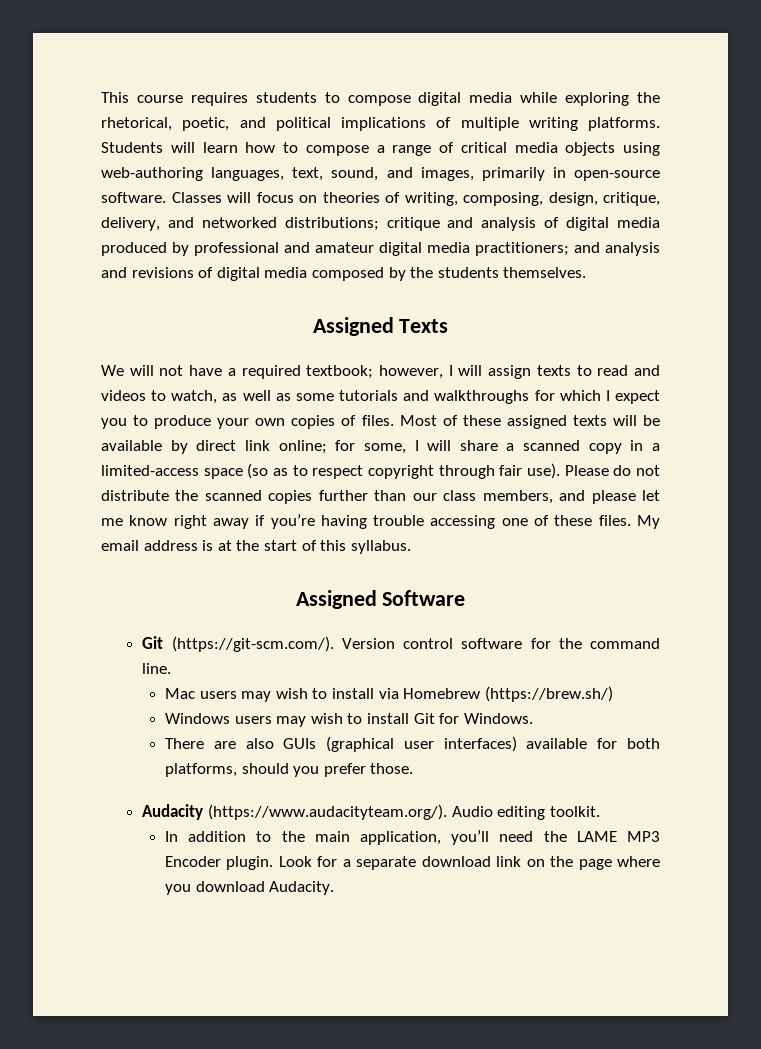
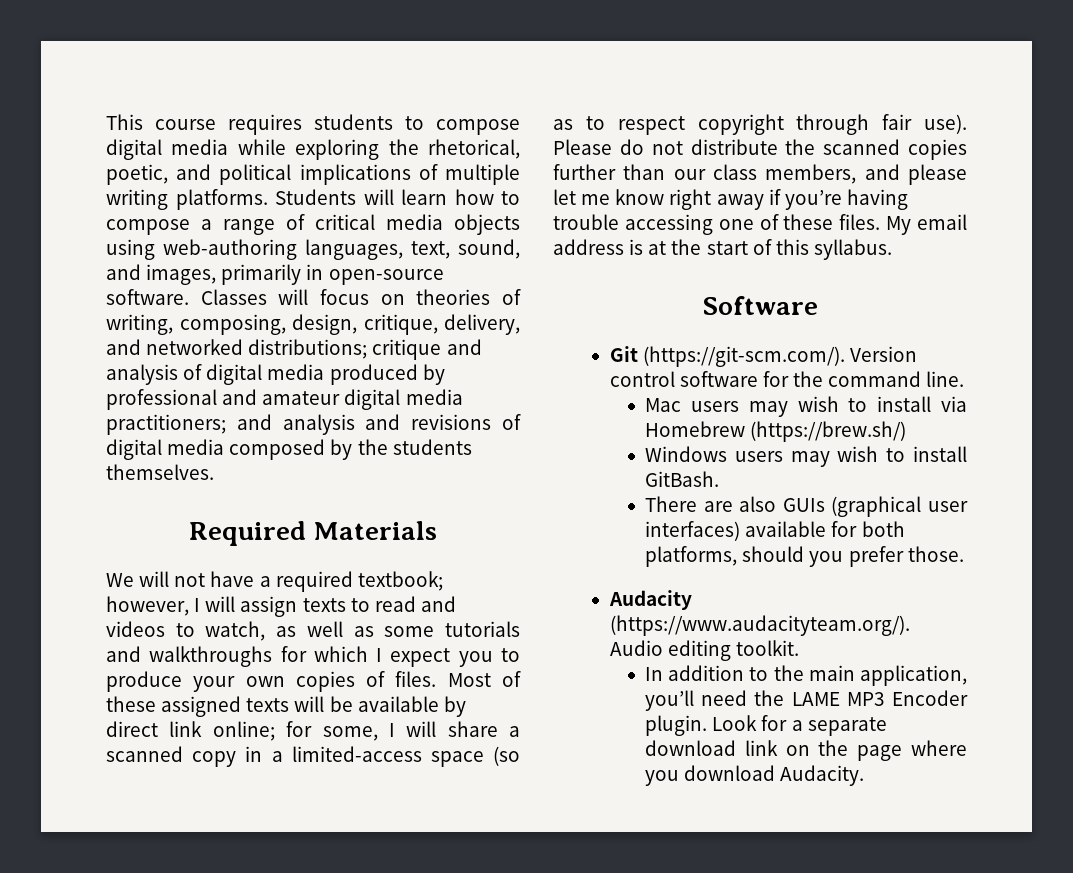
- Assigned Texts
+ Required Materials
- Assigned Software
+ Software
- Windows users may wish to install Git for Windows.
+ Windows users may wish to install GitBash.

